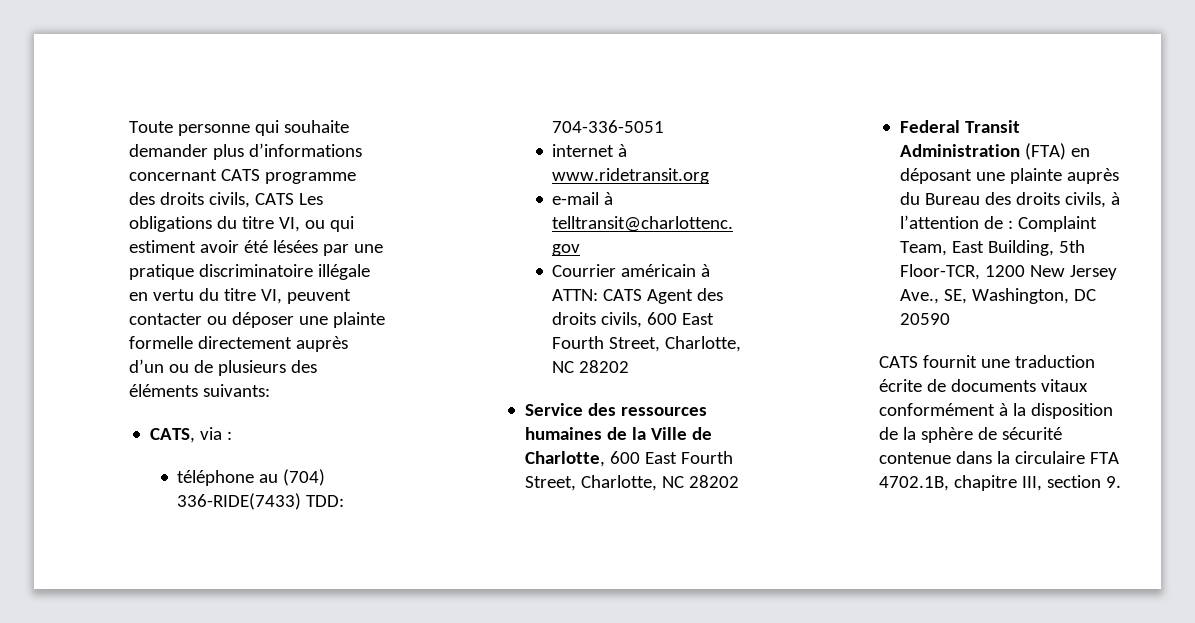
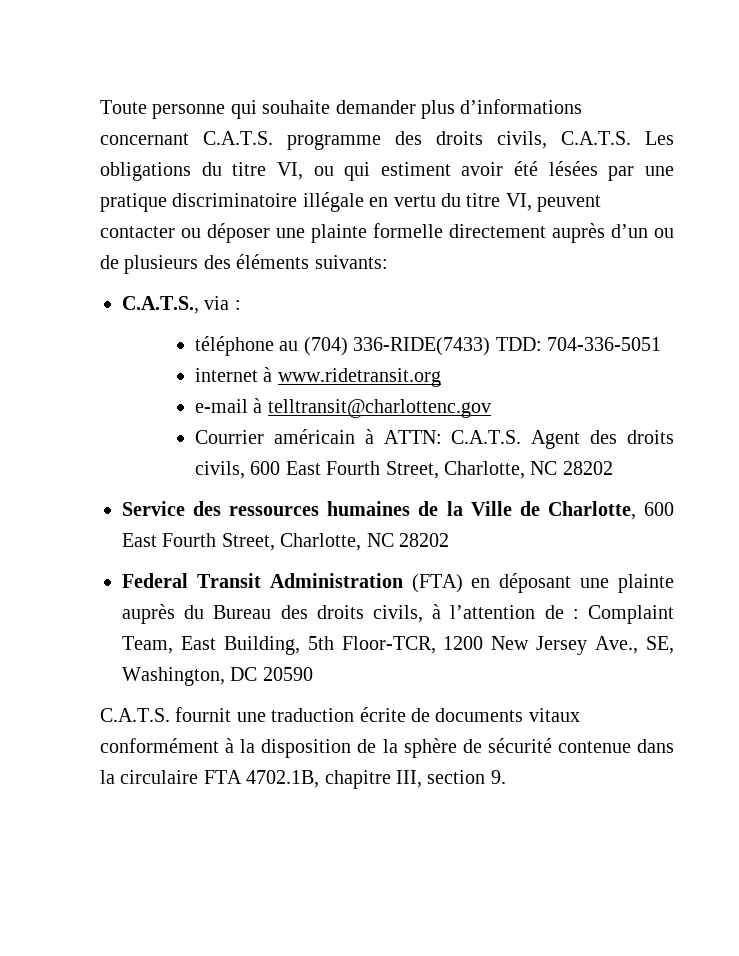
- Toute personne qui souhaite demander plus d’informations concernant CATS programme des droits civils, CATS Les obligations du titre VI, ou qui estiment avoir été lésées par une pratique discriminatoire illégale en vertu du titre VI, peuvent contacter ou déposer une plainte formelle directement auprès d’un ou de plusieurs des éléments suivants:
+ Toute personne qui souhaite demander plus d’informations concernant C.A.T.S. programme des droits civils, C.A.T.S. Les obligations du titre VI, ou qui estiment avoir été lésées par une pratique discriminatoire illégale en vertu du titre VI, peuvent contacter ou déposer une plainte formelle directement auprès d’un ou de plusieurs des éléments suivants:
- CATS, via :
+ C.A.T.S., via :
- Courrier américain à ATTN: CATS Agent des droits civils, 600 East Fourth Street, Charlotte, NC 28202
+ Courrier américain à ATTN: C.A.T.S. Agent des droits civils, 600 East Fourth Street, Charlotte, NC 28202
- CATS fournit une traduction écrite de documents vitaux conformément à la disposition de la sphère de sécurité contenue dans la circulaire FTA 4702.1B, chapitre III, section 9.
+ C.A.T.S. fournit une traduction écrite de documents vitaux conformément à la disposition de la sphère de sécurité contenue dans la circulaire FTA 4702.1B, chapitre III, section 9.

